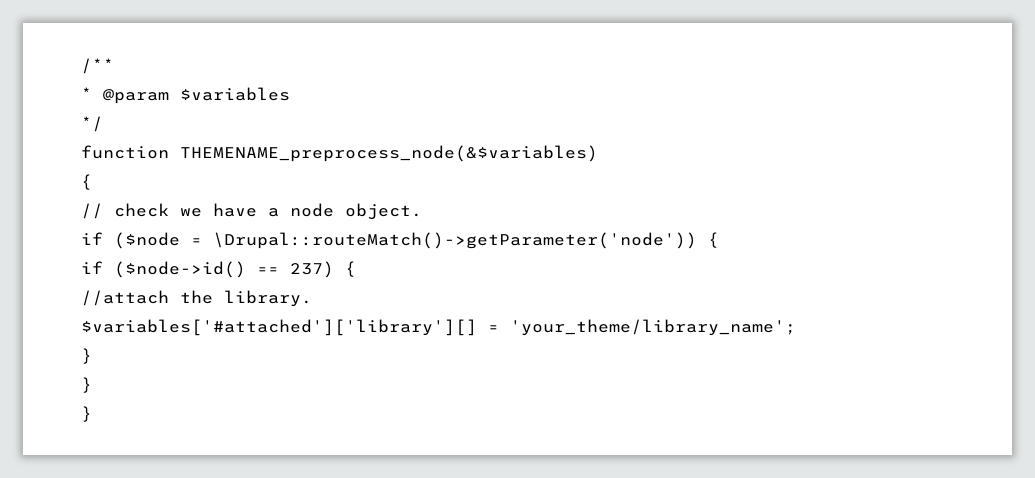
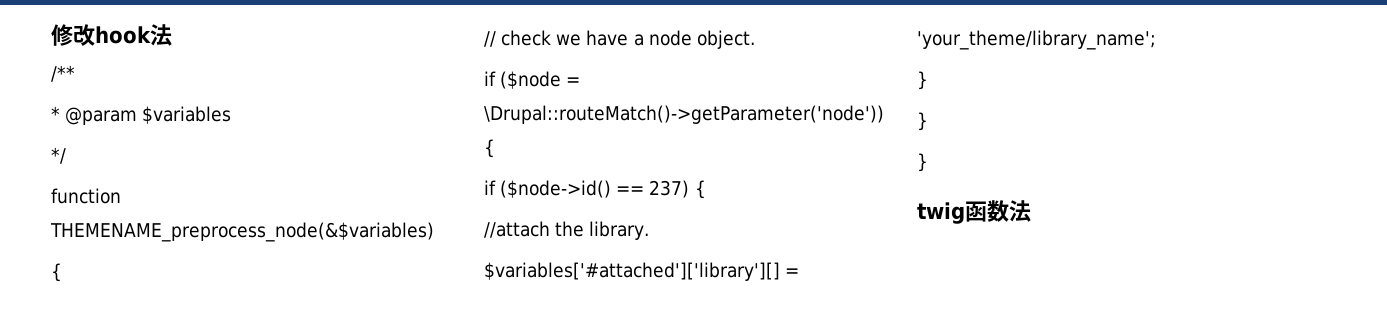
+ 修改hook法
+ twig函数法

